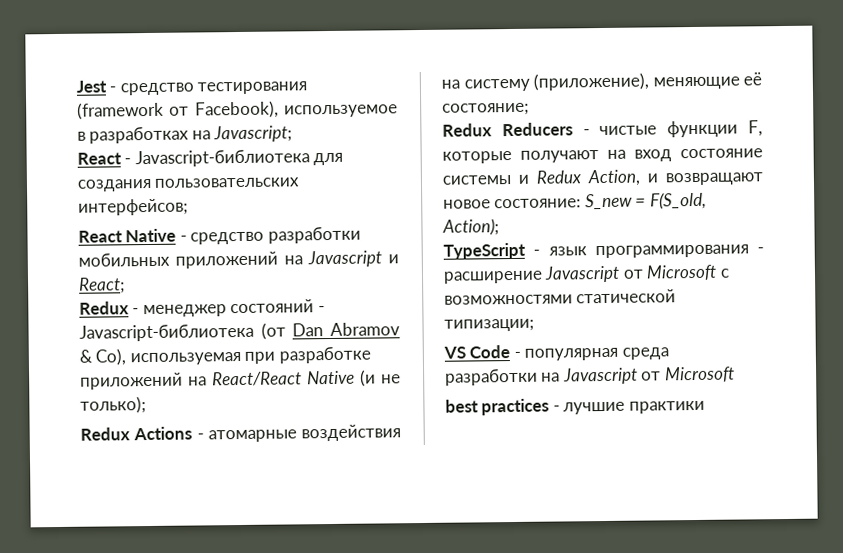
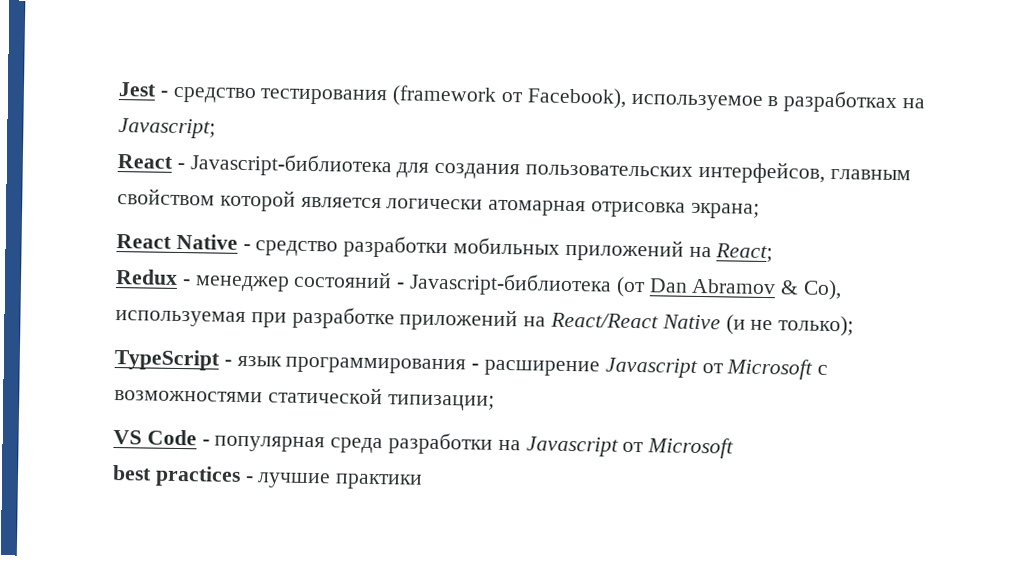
- React - Javascript-библиотека для создания пользовательских интерфейсов;
+ React - Javascript-библиотека для создания пользовательских интерфейсов, главным свойством которой является логически атомарная отрисовка экрана;
- React Native - средство разработки мобильных приложений на Javascript и React;
+ React Native - средство разработки мобильных приложений на React;
- Redux Actions - атомарные воздействия на систему (приложение), меняющие её состояние;
- Redux Reducers - чистые функции F, которые получают на вход состояние системы и Redux Action, и возвращают новое состояние: S_new = F(S_old, Action);

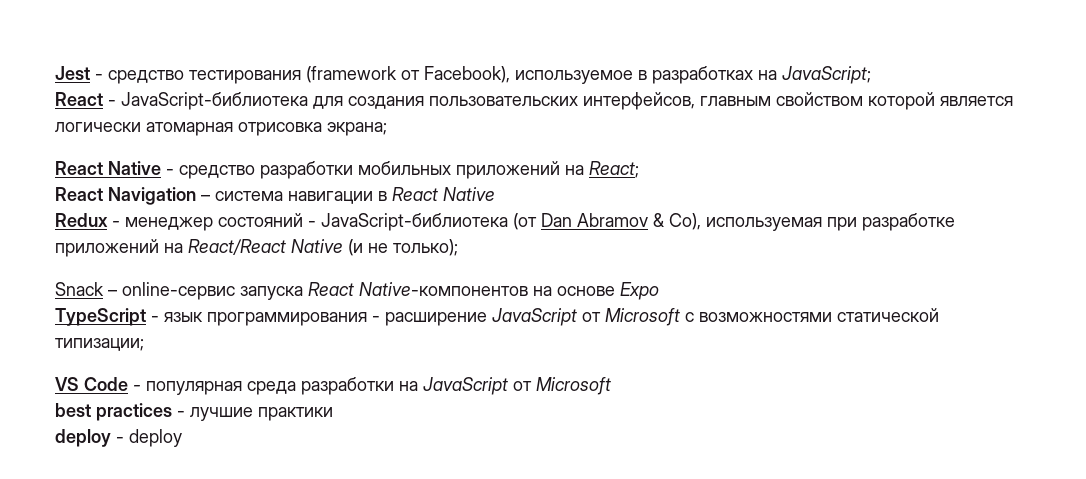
- Jest - средство тестирования (framework от Facebook), используемое в разработках на Javascript;
+ Jest - средство тестирования (framework от Facebook), используемое в разработках на JavaScript;
- React - Javascript-библиотека для создания пользовательских интерфейсов, главным свойством которой является логически атомарная отрисовка экрана;
+ React - JavaScript-библиотека для создания пользовательских интерфейсов, главным свойством которой является логически атомарная отрисовка экрана;
+ React Navigation – система навигации в React Native
- Redux - менеджер состояний - Javascript-библиотека (от Dan Abramov & Co), используемая при разработке приложений на React/React Native (и не только);
+ Redux - менеджер состояний - JavaScript-библиотека (от Dan Abramov & Co), используемая при разработке приложений на React/React Native (и не только);
+ Snack – online-сервис запуска React Native-компонентов на основе Expo
- TypeScript - язык программирования - расширение Javascript от Microsoft с возможностями статической типизации;
+ TypeScript - язык программирования - расширение JavaScript от Microsoft с возможностями статической типизации;
- VS Code - популярная среда разработки на Javascript от Microsoft
+ VS Code - популярная среда разработки на JavaScript от Microsoft
+ deploy - deploy

